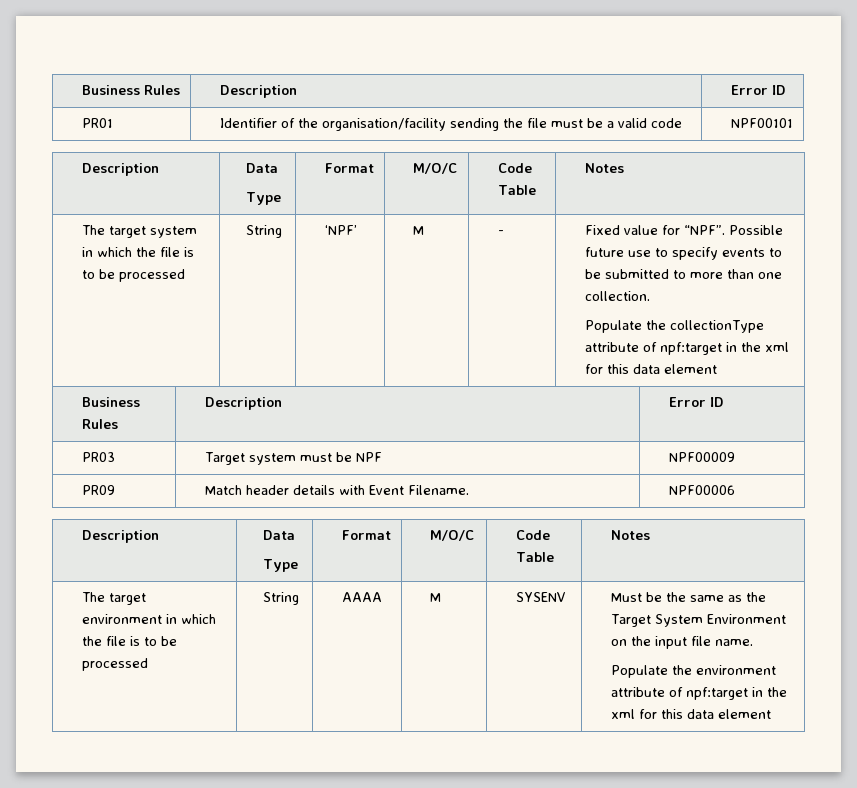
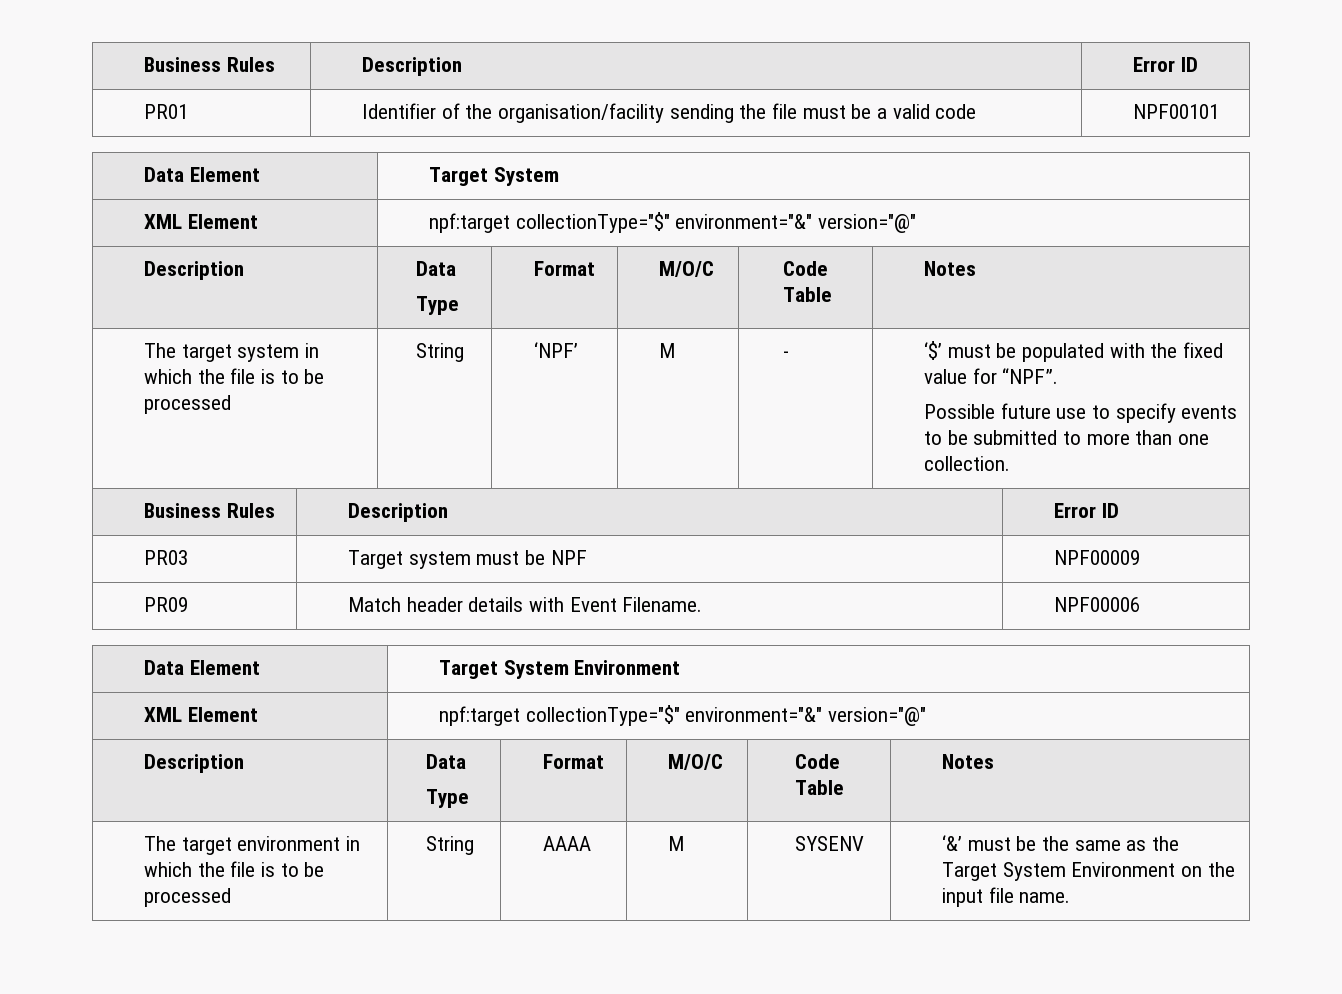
  PR01 | Identifier of the organisation/facility sending the file must be a valid code | NPF00101
+ Data Element | Target System
+ XML Element | npf:target collectionType="$" environment="&" version="@"
- Fixed value for “NPF”. Possible future use to specify events to be submitted to more than one collection.
+ ‘$’ must be populated with the fixed value for “NPF”.
+ Possible future use to specify events to be submitted to more than one collection.
- Populate the collectionType attribute of npf:target in the xml for this data element
+ Data Element | Target System Environment
+ XML Element | npf:target collectionType="$" environment="&" version="@"
- Must be the same as the Target System Environment on the input file name.
+ ‘&’ must be the same as the Target System Environment on the input file name.
- Populate the environment attribute of npf:target in the xml for this data element

